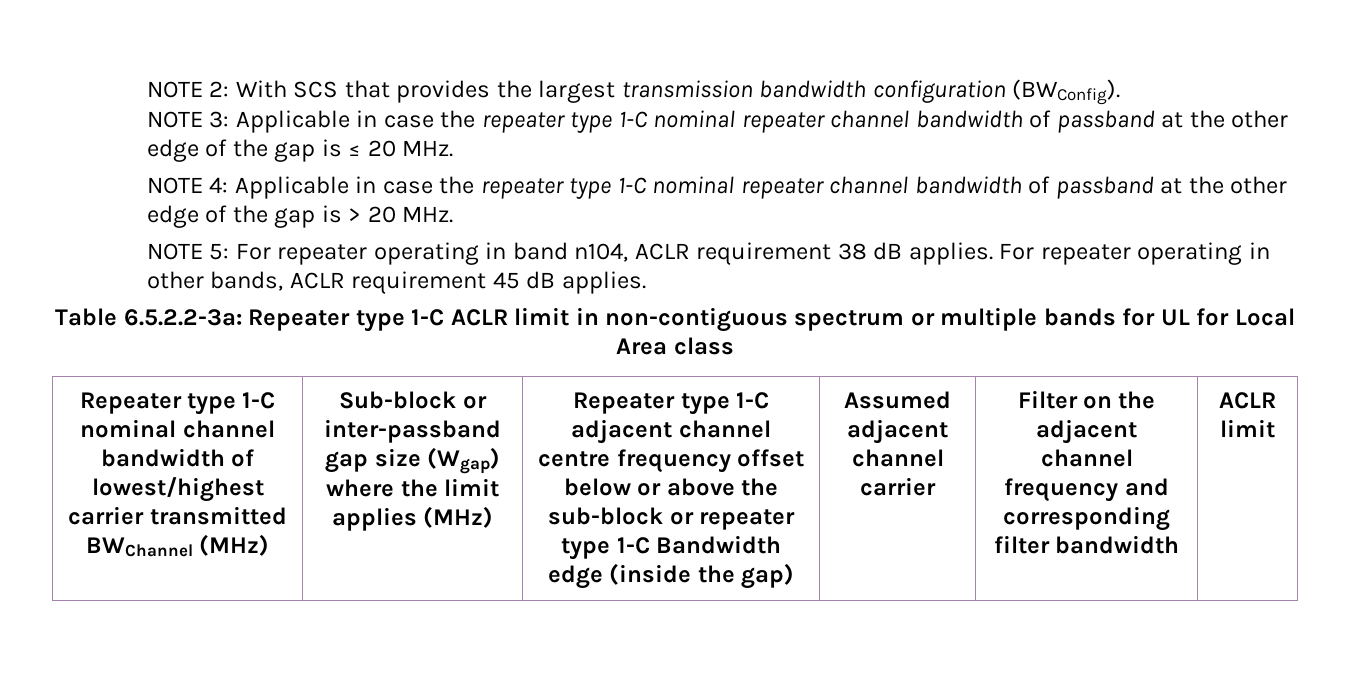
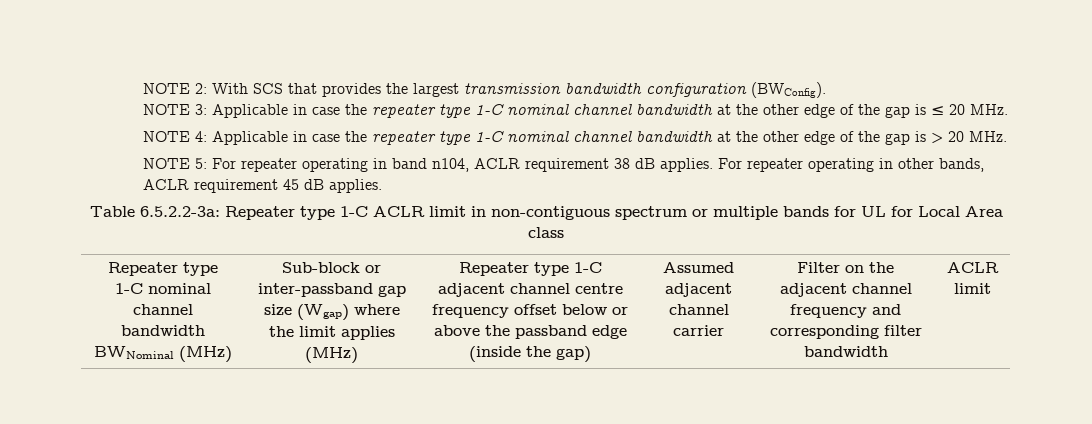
- NOTE 3: Applicable in case the repeater type 1-C nominal repeater channel bandwidth of passband at the other edge of the gap is ≤ 20 MHz.
+ NOTE 3: Applicable in case the repeater type 1-C nominal channel bandwidth at the other edge of the gap is ≤ 20 MHz.
- NOTE 4: Applicable in case the repeater type 1-C nominal repeater channel bandwidth of passband at the other edge of the gap is > 20 MHz.
+ NOTE 4: Applicable in case the repeater type 1-C nominal channel bandwidth at the other edge of the gap is > 20 MHz.
- Repeater type 1-C nominal channel bandwidth of lowest/highest carrier transmitted BWChannel (MHz)
+ Repeater type 1-C nominal channel bandwidth BWNominal (MHz)
- Repeater type 1-C adjacent channel centre frequency offset below or above the sub-block or repeater type 1-C Bandwidth edge (inside the gap)
+ Repeater type 1-C adjacent channel centre frequency offset below or above the passband edge (inside the gap)

